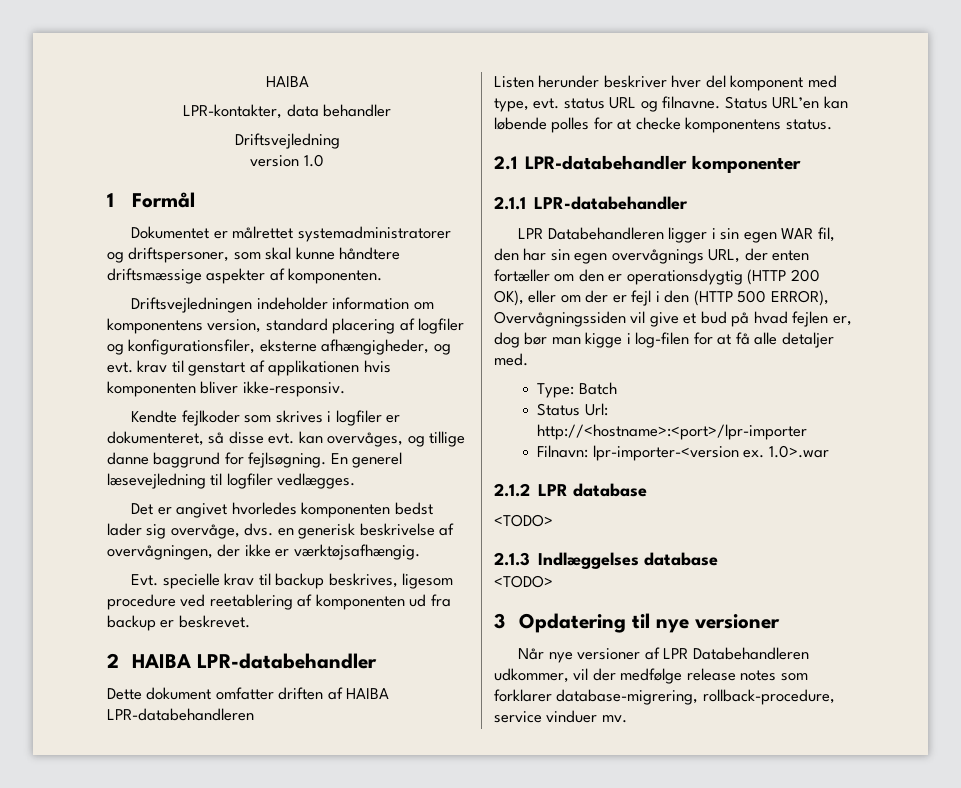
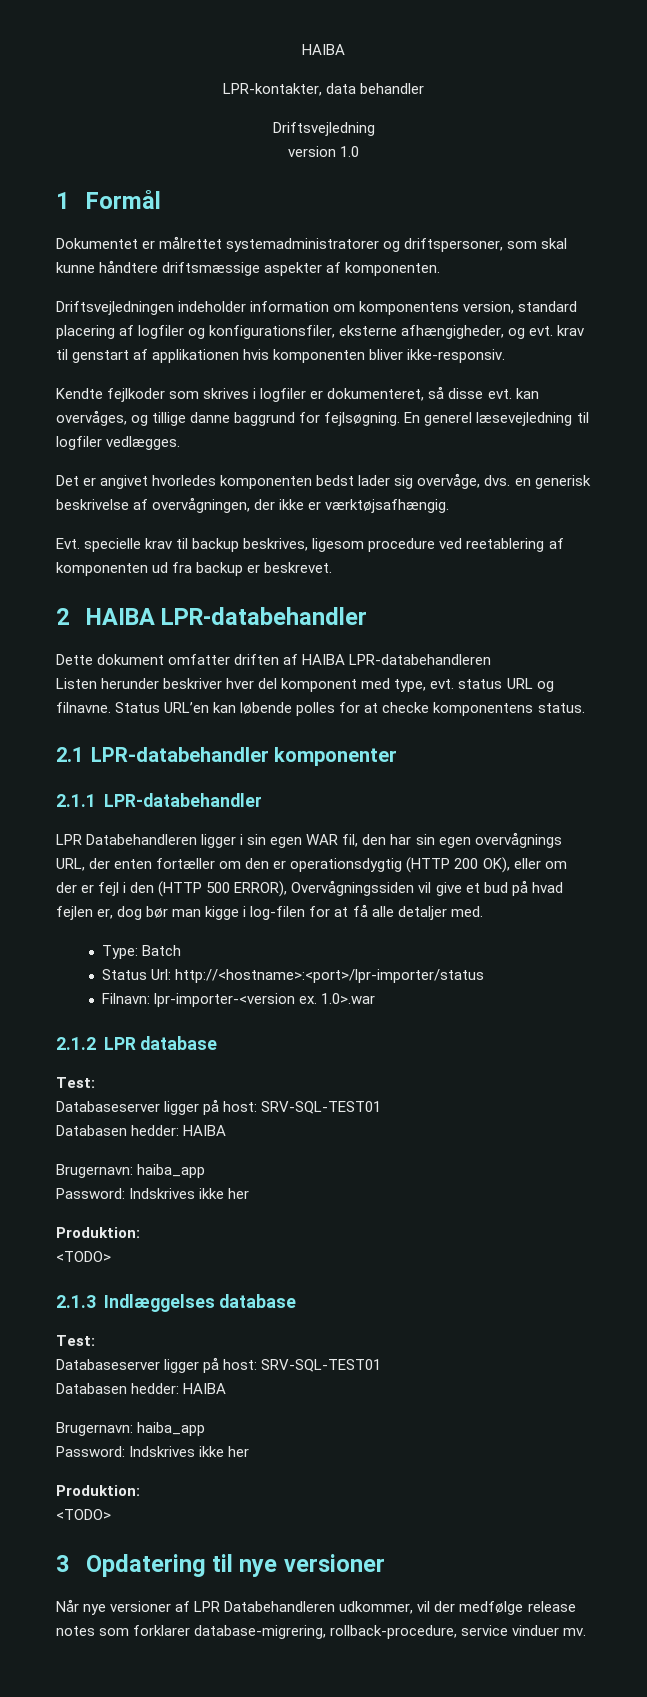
- Status Url: http://<hostname>:<port>/lpr-importer
+ Status Url: http://<hostname>:<port>/lpr-importer/status
  2.1.2 LPR database
+ Test:
+ Databaseserver ligger på host: SRV-SQL-TEST01
+ Databasen hedder: HAIBA
+ Brugernavn: haiba_app
+ Password: Indskrives ikke her
+ Produktion:
  <TODO>
  2.1.3 Indlæggelses database
+ Test:
+ Databaseserver ligger på host: SRV-SQL-TEST01
+ Databasen hedder: HAIBA
+ Brugernavn: haiba_app
+ Password: Indskrives ikke her
+ Produktion:

